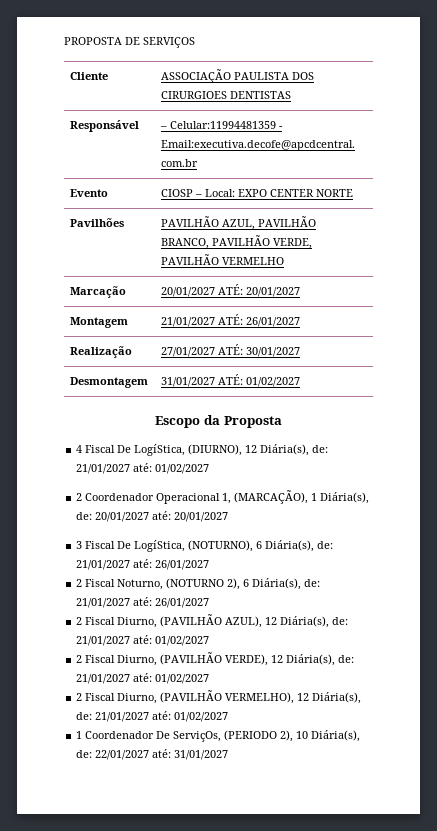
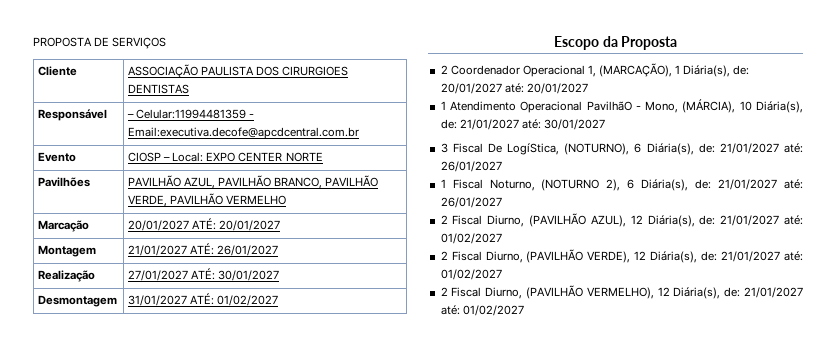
- 4 Fiscal De LogíStica, (DIURNO), 12 Diária(s), de: 21/01/2027 até: 01/02/2027
+ 1 Atendimento Operacional PavilhãO - Mono, (MÁRCIA), 10 Diária(s), de: 21/01/2027 até: 30/01/2027
- 2 Fiscal Noturno, (NOTURNO 2), 6 Diária(s), de: 21/01/2027 até: 26/01/2027
+ 1 Fiscal Noturno, (NOTURNO 2), 6 Diária(s), de: 21/01/2027 até: 26/01/2027
- 1 Coordenador De ServiçOs, (PERIODO 2), 10 Diária(s), de: 22/01/2027 até: 31/01/2027

